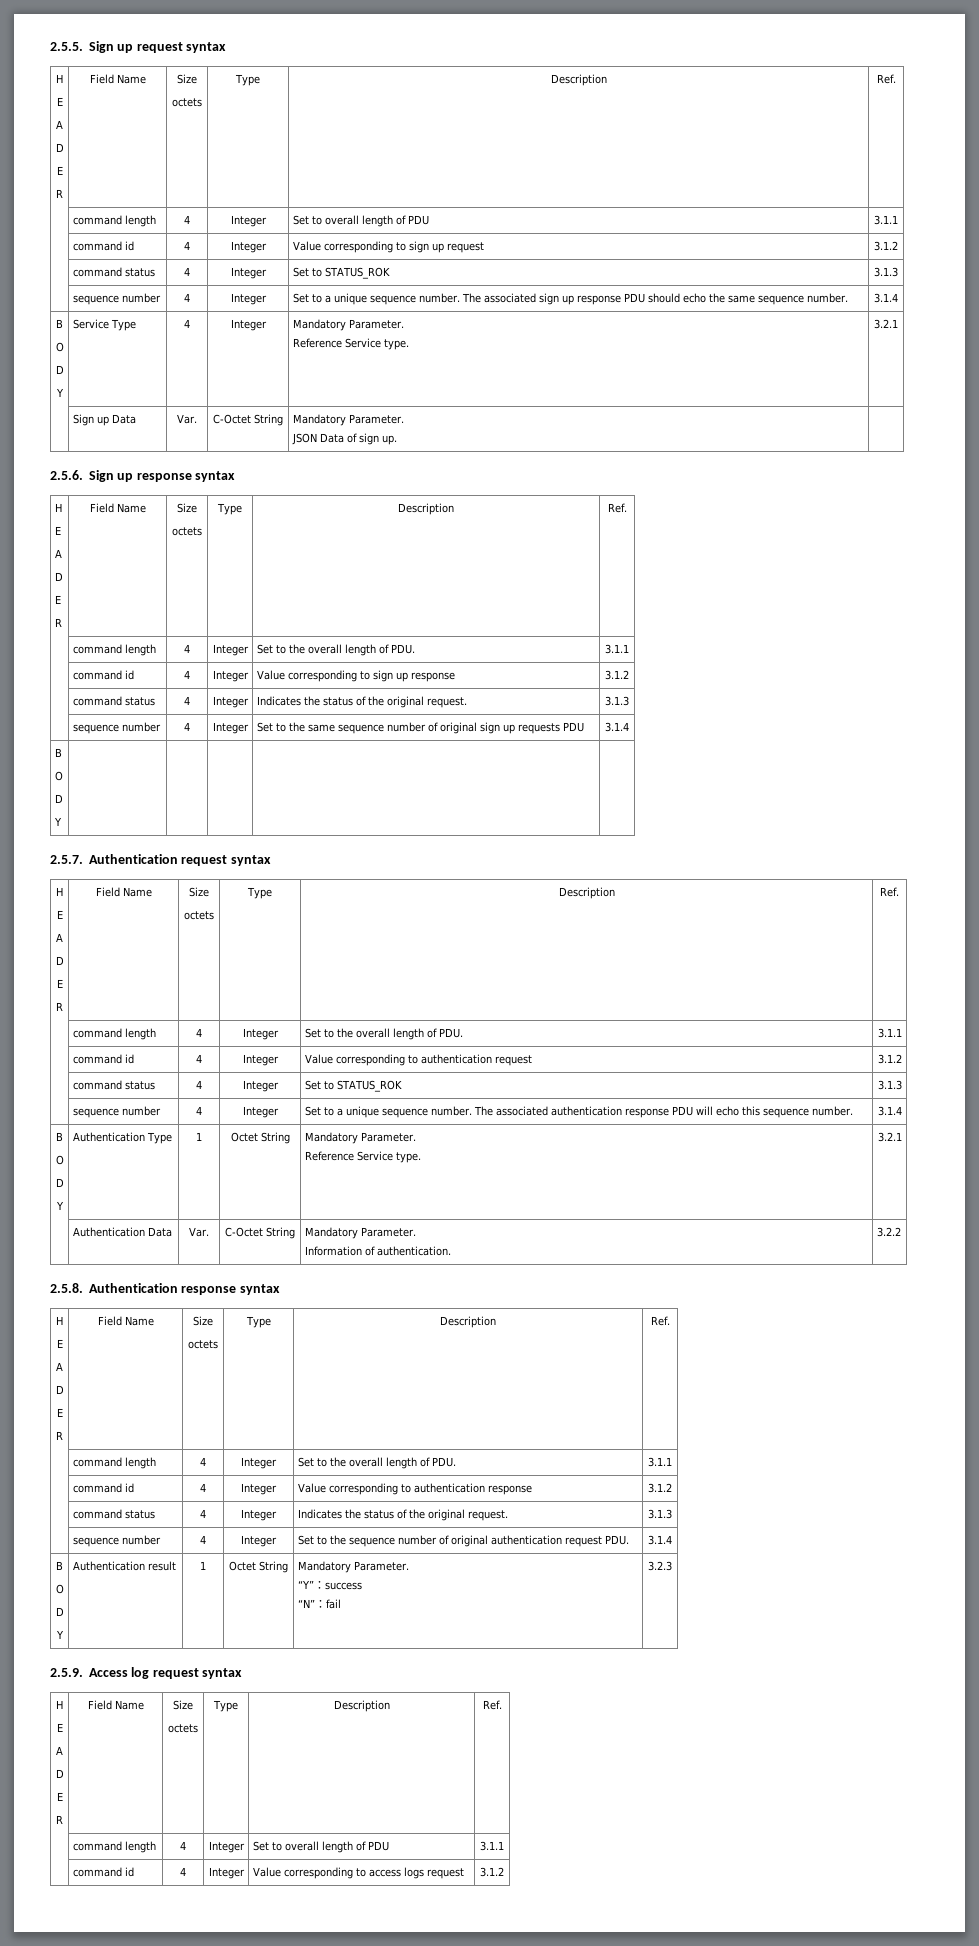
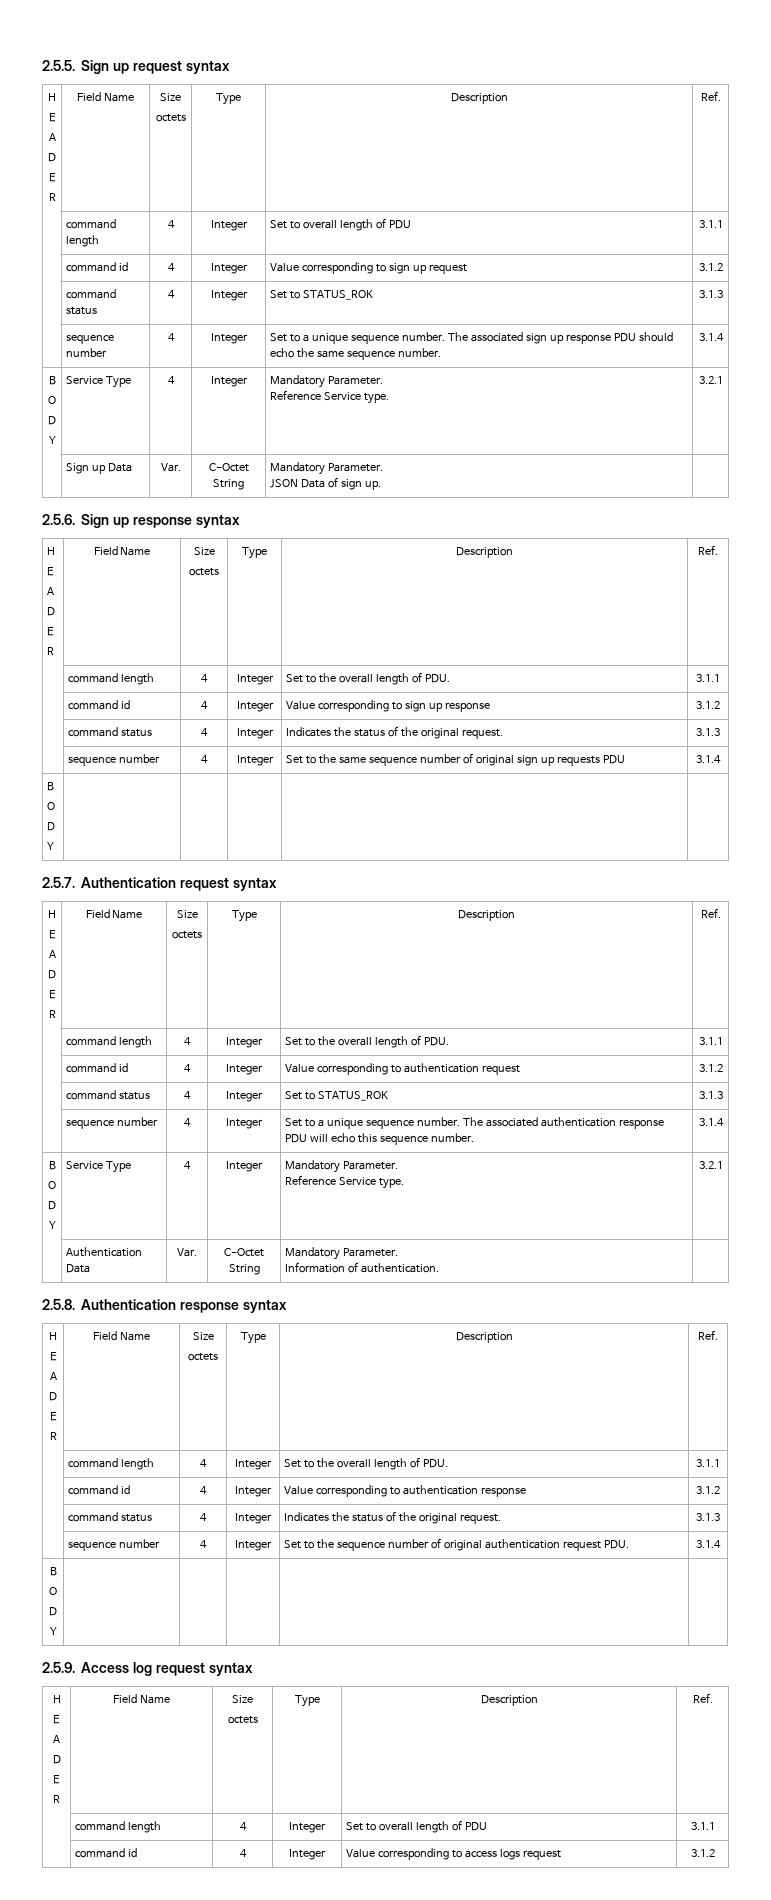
  | sequence number | 4 | Integer | Set to a unique sequence number. The associated authentication response PDU will echo this sequence number. | 3.1.4
  B
  O
  D
- Y | Authentication Type | 1 | Octet String | Mandatory Parameter.
+ Y | Service Type | 4 | Integer | Mandatory Parameter.
  | Authentication Data | Var. | C-Octet String | Mandatory Parameter.
- Information of authentication. | 3.2.2
+ Information of authentication. |
  | sequence number | 4 | Integer | Set to the sequence number of original authentication request PDU. | 3.1.4
  B
  O
  D
- Y | Authentication result | 1 | Octet String | Mandatory Parameter.
- “Y”：success
- “N”：fail | 3.2.3
+ Y | | | | |

